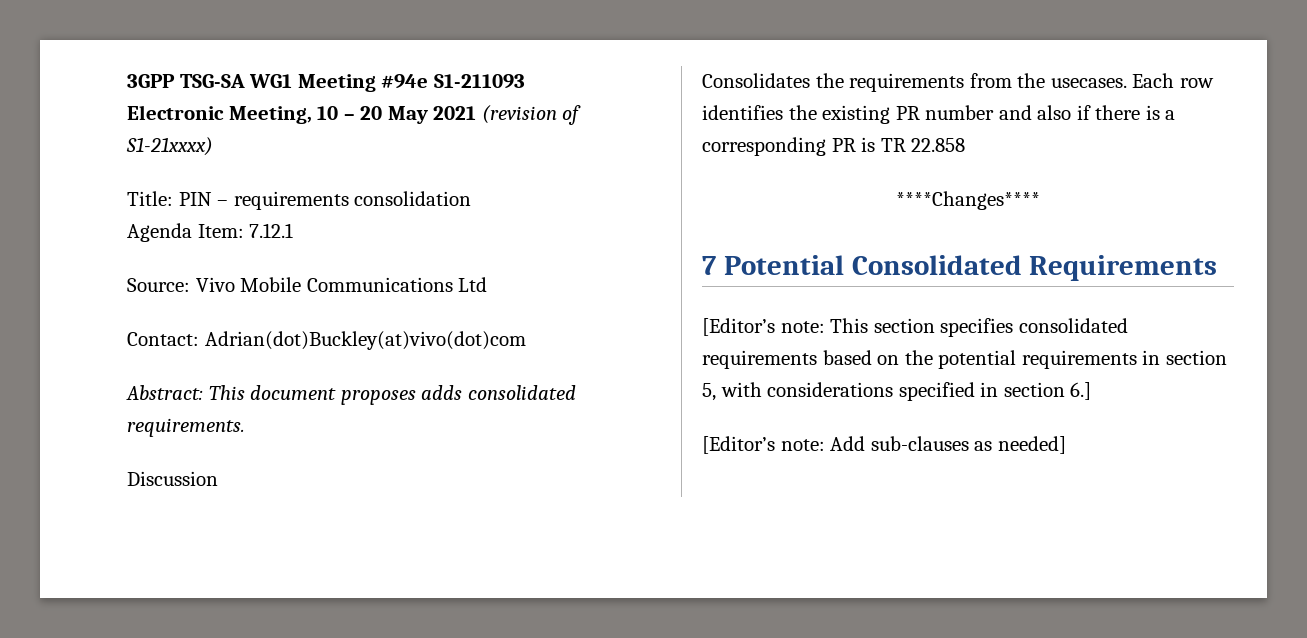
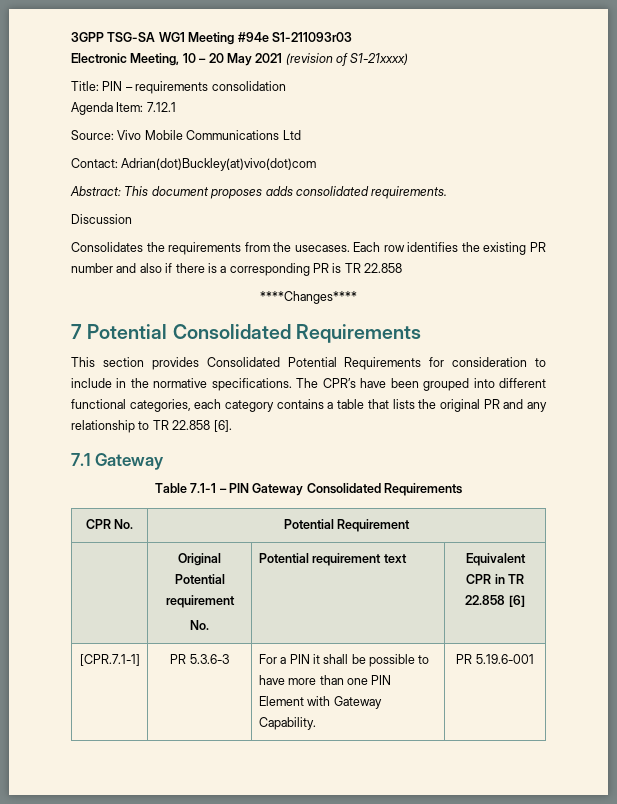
- 3GPP TSG-SA WG1 Meeting #94e S1-211093
+ 3GPP TSG-SA WG1 Meeting #94e S1-211093r03
- [Editor’s note: This section specifies consolidated requirements based on the potential requirements in section 5, with considerations specified in section 6.]
- [Editor’s note: Add sub-clauses as needed]
+ This section provides Consolidated Potential Requirements for consideration to include in the normative specifications. The CPR’s have been grouped into different functional categories, each category contains a table that lists the original PR and any relationship to TR 22.858 [6].
+ 7.1 Gateway
+ Table 7.1-1 – PIN Gateway Consolidated Requirements
+ CPR No. | Potential Requirement
+ | Original Potential requirement
+ No. | Potential requirement text | Equivalent CPR in TR 22.858 [6]
+ [CPR.7.1-1] | PR 5.3.6-3 | For a PIN it shall be possible to have more than one PIN Element with Gateway Capability. | PR 5.19.6-001

